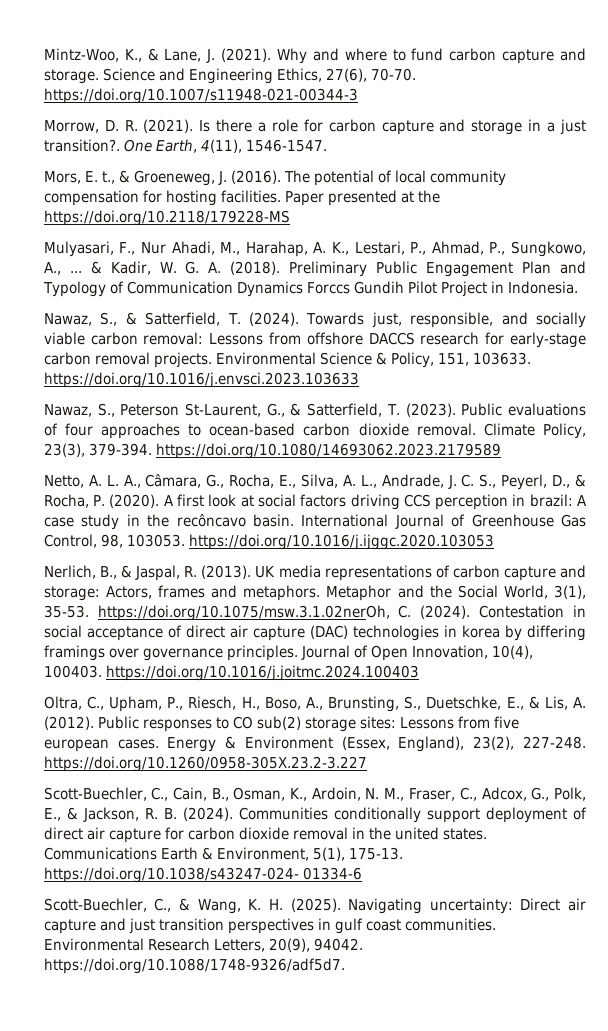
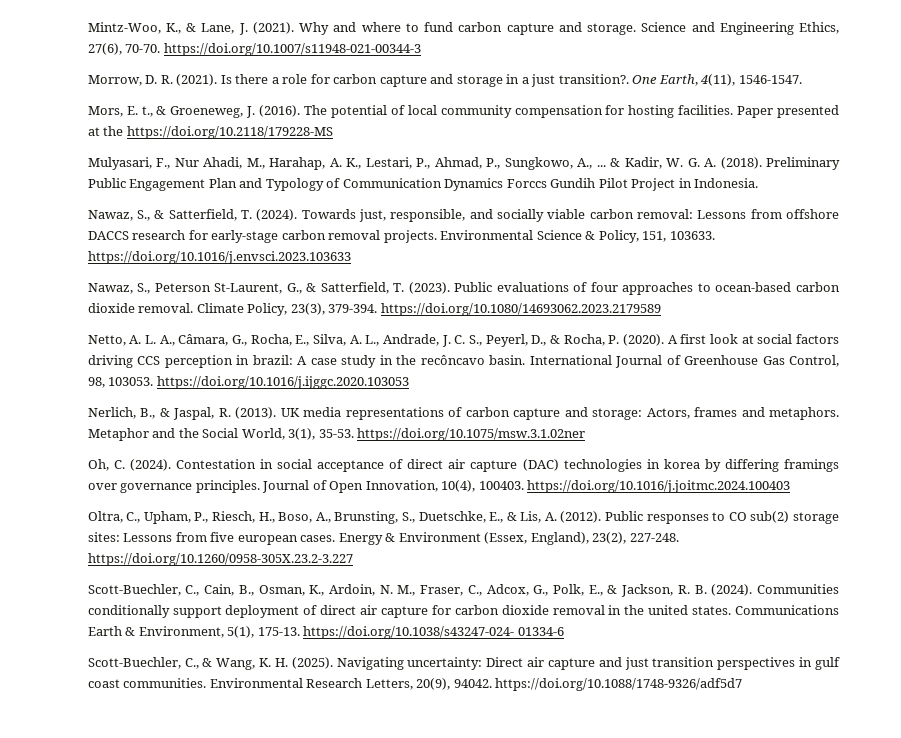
- Metaphor and the Social World, 3(1), 35-53. https://doi.org/10.1075/msw.3.1.02nerOh, C. (2024).
+ Metaphor and the Social World, 3(1), 35-53. https://doi.org/10.1075/msw.3.1.02ner
+ Oh, C. (2024).
- Environmental Research Letters, 20(9), 94042. https://doi.org/10.1088/1748-9326/adf5d7.
+ Environmental Research Letters, 20(9), 94042. https://doi.org/10.1088/1748-9326/adf5d7

